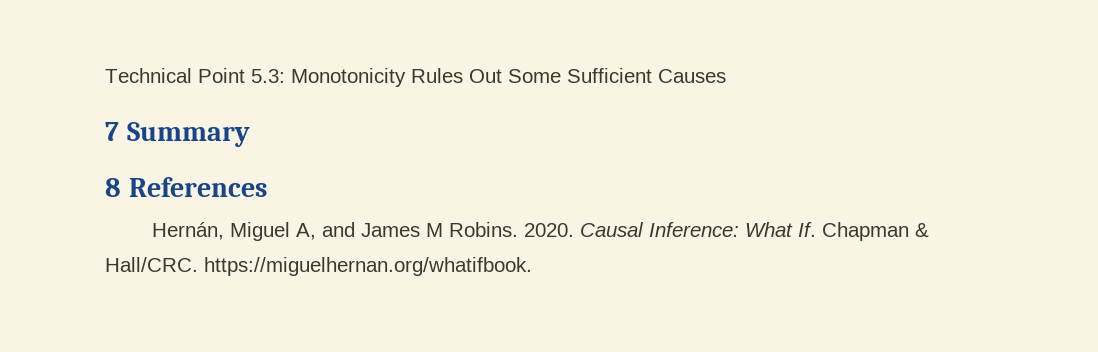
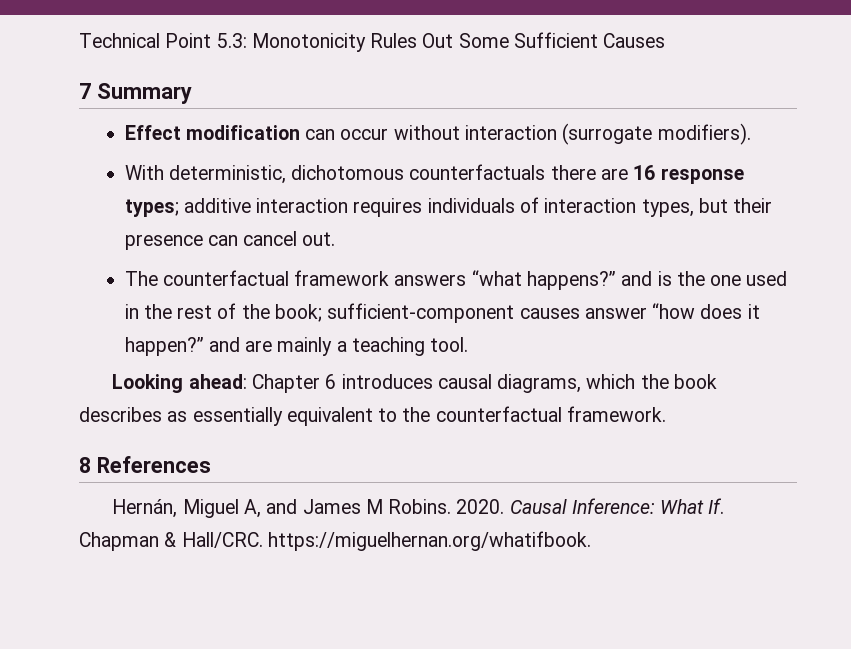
+ Effect modification can occur without interaction (surrogate modifiers).
+ With deterministic, dichotomous counterfactuals there are 16 response types; additive interaction requires individuals of interaction types, but their presence can cancel out.
+ The counterfactual framework answers “what happens?” and is the one used in the rest of the book; sufficient-component causes answer “how does it happen?” and are mainly a teaching tool.
+ Looking ahead: Chapter 6 introduces causal diagrams, which the book describes as essentially equivalent to the counterfactual framework.

